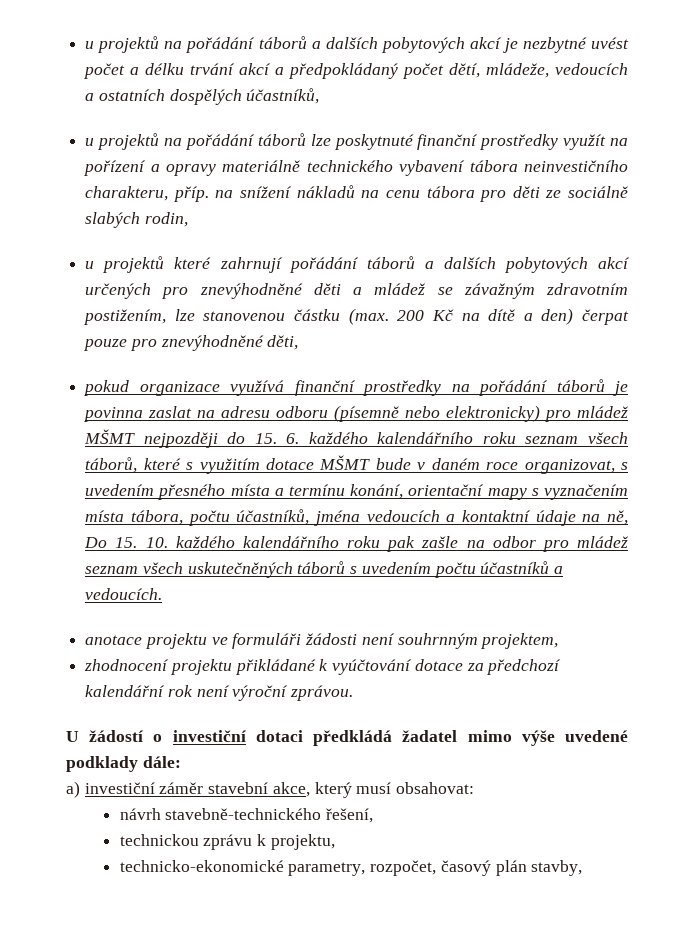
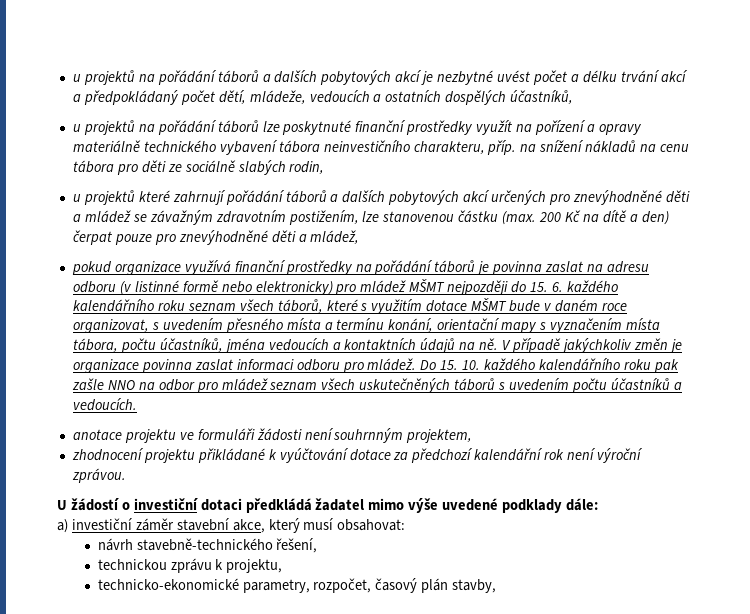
- u projektů které zahrnují pořádání táborů a dalších pobytových akcí určených pro znevýhodněné děti a mládež se závažným zdravotním postižením, lze stanovenou částku (max. 200 Kč na dítě a den) čerpat pouze pro znevýhodněné děti,
+ u projektů které zahrnují pořádání táborů a dalších pobytových akcí určených pro znevýhodněné děti a mládež se závažným zdravotním postižením, lze stanovenou částku (max. 200 Kč na dítě a den) čerpat pouze pro znevýhodněné děti a mládež,
- pokud organizace využívá finanční prostředky na pořádání táborů je povinna zaslat na adresu odboru (písemně nebo elektronicky) pro mládež MŠMT nejpozději do 15. 6. každého kalendářního roku seznam všech táborů, které s využitím dotace MŠMT bude v daném roce organizovat, s uvedením přesného místa a termínu konání, orientační mapy s vyznačením místa tábora, počtu účastníků, jména vedoucích a kontaktní údaje na ně, Do 15. 10. každého kalendářního roku pak zašle na odbor pro mládež seznam všech uskutečněných táborů s uvedením počtu účastníků a vedoucích.
+ pokud organizace využívá finanční prostředky na pořádání táborů je povinna zaslat na adresu odboru (v listinné formě nebo elektronicky) pro mládež MŠMT nejpozději do 15. 6. každého kalendářního roku seznam všech táborů, které s využitím dotace MŠMT bude v daném roce organizovat, s uvedením přesného místa a termínu konání, orientační mapy s vyznačením místa tábora, počtu účastníků, jména vedoucích a kontaktních údajů na ně. V případě jakýchkoliv změn je organizace povinna zaslat informaci odboru pro mládež. Do 15. 10. každého kalendářního roku pak zašle NNO na odbor pro mládež seznam všech uskutečněných táborů s uvedením počtu účastníků a vedoucích.

